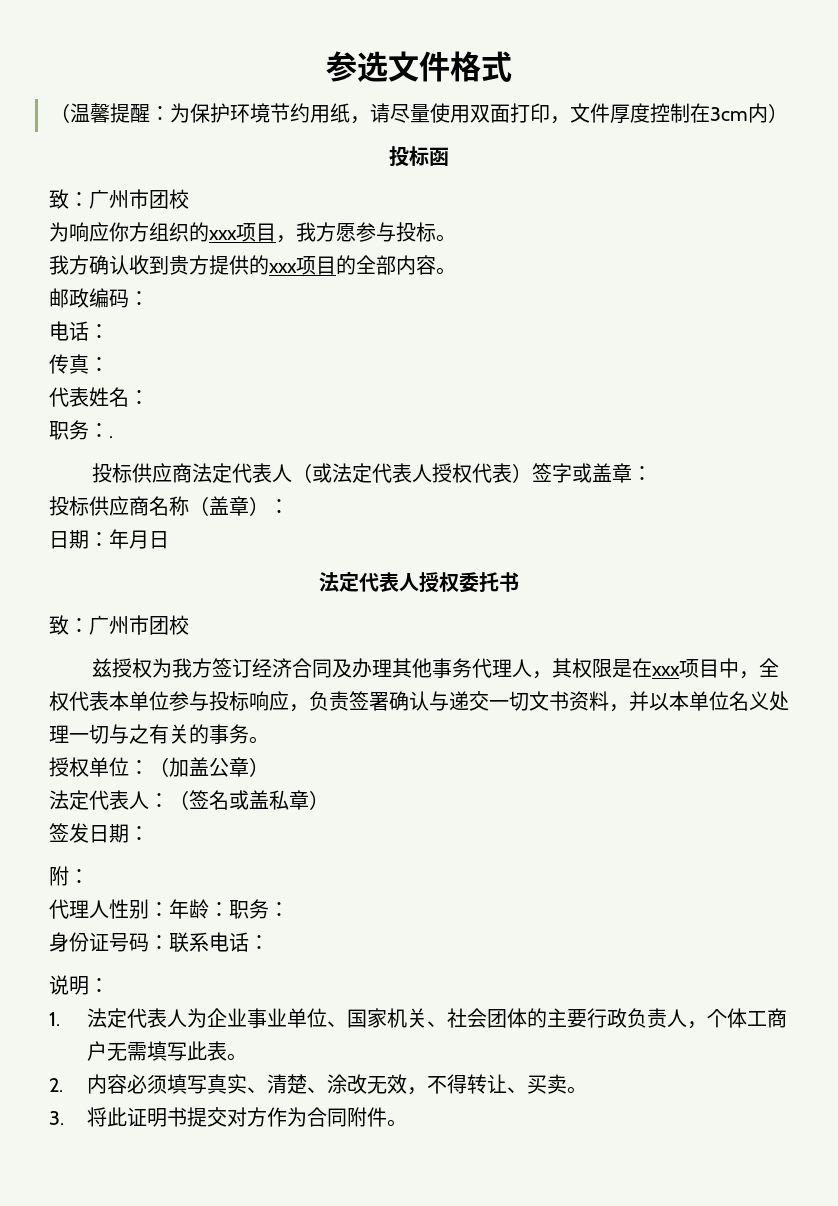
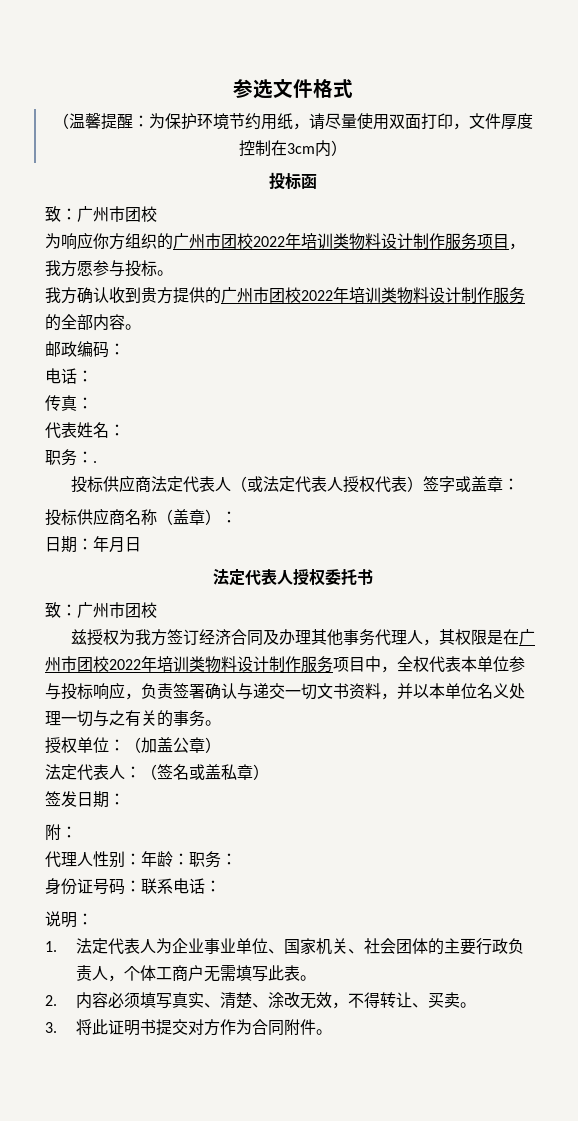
- 为响应你方组织的xxx项目，我方愿参与投标。
+ 为响应你方组织的广州市团校2022年培训类物料设计制作服务项目，我方愿参与投标。
- 我方确认收到贵方提供的xxx项目的全部内容。
+ 我方确认收到贵方提供的广州市团校2022年培训类物料设计制作服务的全部内容。
- 兹授权为我方签订经济合同及办理其他事务代理人，其权限是在xxx项目中，全权代表本单位参与投标响应，负责签署确认与递交一切文书资料，并以本单位名义处理一切与之有关的事务。
+ 兹授权为我方签订经济合同及办理其他事务代理人，其权限是在广州市团校2022年培训类物料设计制作服务项目中，全权代表本单位参与投标响应，负责签署确认与递交一切文书资料，并以本单位名义处理一切与之有关的事务。

